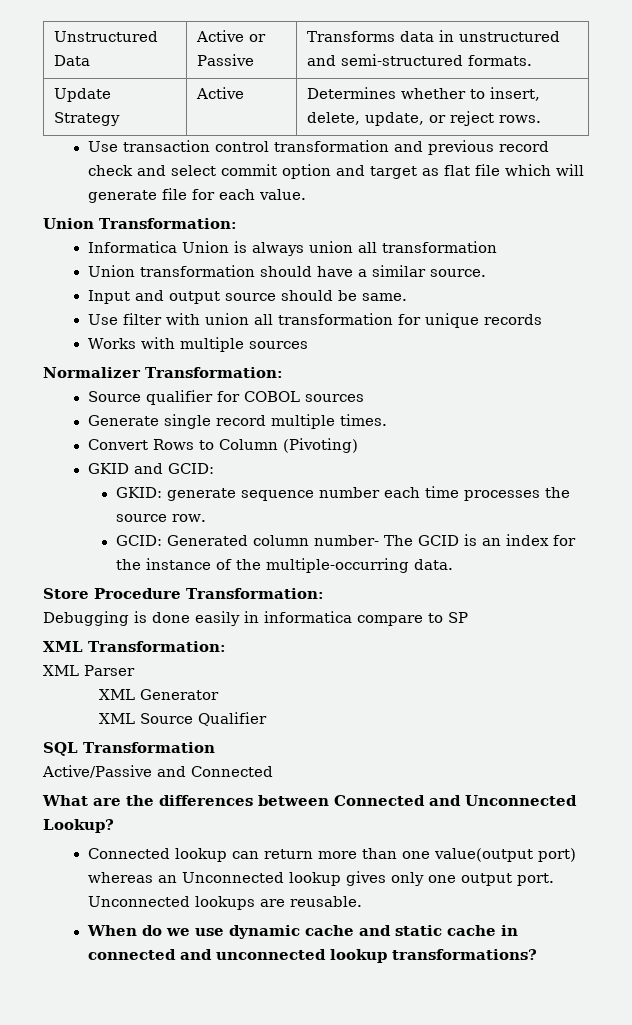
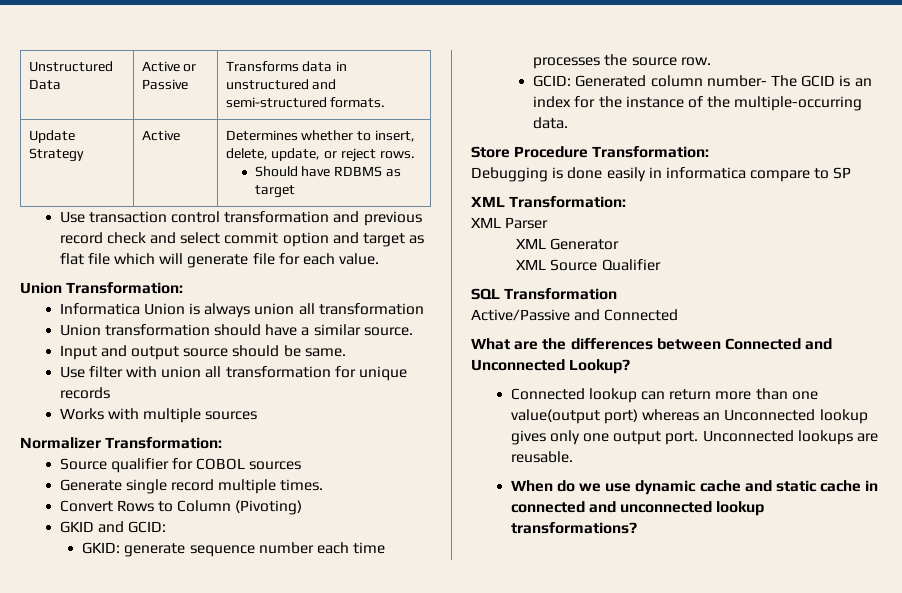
  Update Strategy | Active | Determines whether to insert, delete, update, or reject rows.
+ Should have RDBMS as target

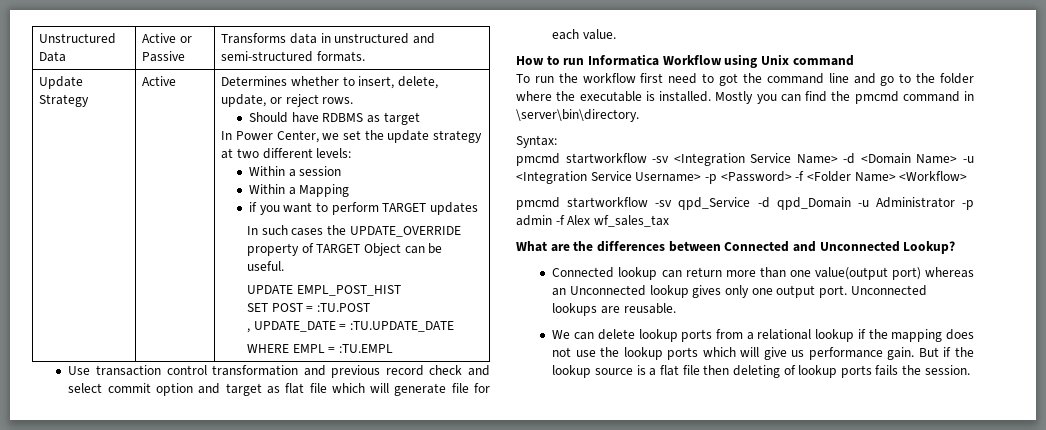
+ In Power Center, we set the update strategy at two different levels:
+ Within a session
+ Within a Mapping
+ if you want to perform TARGET updates
+ In such cases the UPDATE_OVERRIDE property of TARGET Object can be useful.
+ UPDATE EMPL_POST_HIST
+ SET POST = :TU.POST
+ , UPDATE_DATE = :TU.UPDATE_DATE
+ WHERE EMPL = :TU.EMPL
- Union Transformation:
- Informatica Union is always union all transformation
- Union transformation should have a similar source.
- Input and output source should be same.
- Use filter with union all transformation for unique records
- Works with multiple sources
- Normalizer Transformation:
- Source qualifier for COBOL sources
- Generate single record multiple times.
- Convert Rows to Column (Pivoting)
- GKID and GCID:
- GKID: generate sequence number each time processes the source row.
- GCID: Generated column number- The GCID is an index for the instance of the multiple-occurring data.
- Store Procedure Transformation:
- Debugging is done easily in informatica compare to SP
- XML Transformation:
- XML Parser
- XML Generator
- XML Source Qualifier
- SQL Transformation
- Active/Passive and Connected
+ How to run Informatica Workflow using Unix command
+ To run the workflow first need to got the command line and go to the folder where the executable is installed. Mostly you can find the pmcmd command in \server\bin\directory.
+ Syntax:
+ pmcmd startworkflow -sv <Integration Service Name> -d <Domain Name> -u <Integration Service Username> -p <Password> -f <Folder Name> <Workflow>
+ pmcmd startworkflow -sv qpd_Service -d qpd_Domain -u Administrator -p admin -f Alex wf_sales_tax
- When do we use dynamic cache and static cache in connected and unconnected lookup transformations?
+ We can delete lookup ports from a relational lookup if the mapping does not use the lookup ports which will give us performance gain. But if the lookup source is a flat file then deleting of lookup ports fails the session.

